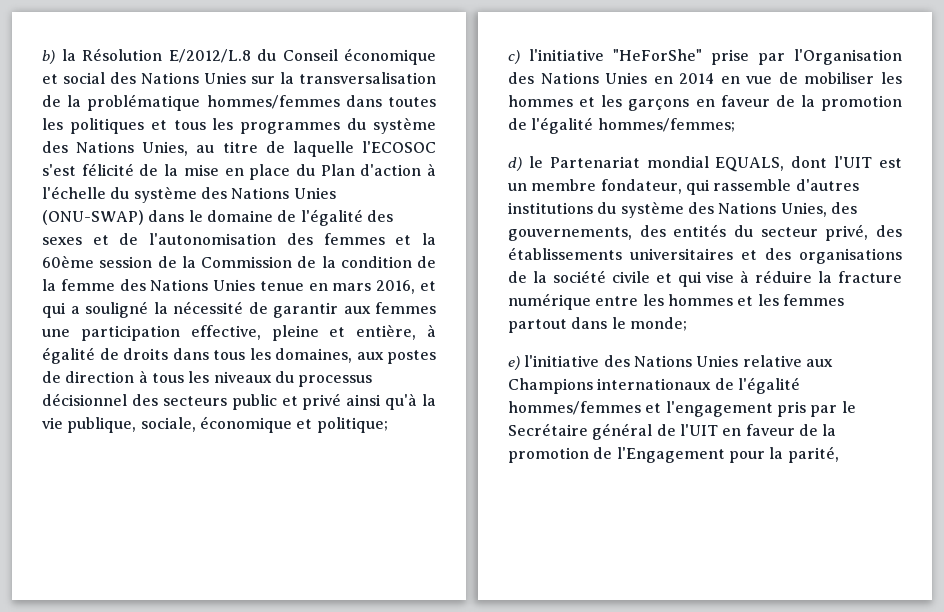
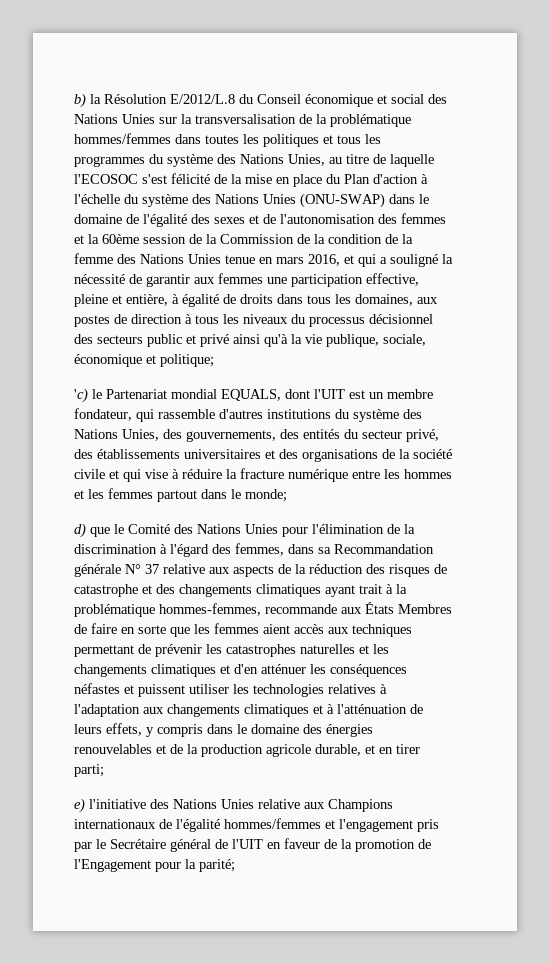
- c) l'initiative "HeForShe" prise par l'Organisation des Nations Unies en 2014 en vue de mobiliser les hommes et les garçons en faveur de la promotion de l'égalité hommes/femmes;
- d) le Partenariat mondial EQUALS, dont l'UIT est un membre fondateur, qui rassemble d'autres institutions du système des Nations Unies, des gouvernements, des entités du secteur privé, des établissements universitaires et des organisations de la société civile et qui vise à réduire la fracture numérique entre les hommes et les femmes partout dans le monde;
+ 'c) le Partenariat mondial EQUALS, dont l'UIT est un membre fondateur, qui rassemble d'autres institutions du système des Nations Unies, des gouvernements, des entités du secteur privé, des établissements universitaires et des organisations de la société civile et qui vise à réduire la fracture numérique entre les hommes et les femmes partout dans le monde;
+ d) que le Comité des Nations Unies pour l'élimination de la discrimination à l'égard des femmes, dans sa Recommandation générale N° 37 relative aux aspects de la réduction des risques de catastrophe et des changements climatiques ayant trait à la problématique hommes-femmes, recommande aux États Membres de faire en sorte que les femmes aient accès aux techniques permettant de prévenir les catastrophes naturelles et les changements climatiques et d'en atténuer les conséquences néfastes et puissent utiliser les technologies relatives à l'adaptation aux changements climatiques et à l'atténuation de leurs effets, y compris dans le domaine des énergies renouvelables et de la production agricole durable, et en tirer parti;
- e) l'initiative des Nations Unies relative aux Champions internationaux de l'égalité hommes/femmes et l'engagement pris par le Secrétaire général de l'UIT en faveur de la promotion de l'Engagement pour la parité,
+ e) l'initiative des Nations Unies relative aux Champions internationaux de l'égalité hommes/femmes et l'engagement pris par le Secrétaire général de l'UIT en faveur de la promotion de l'Engagement pour la parité;

